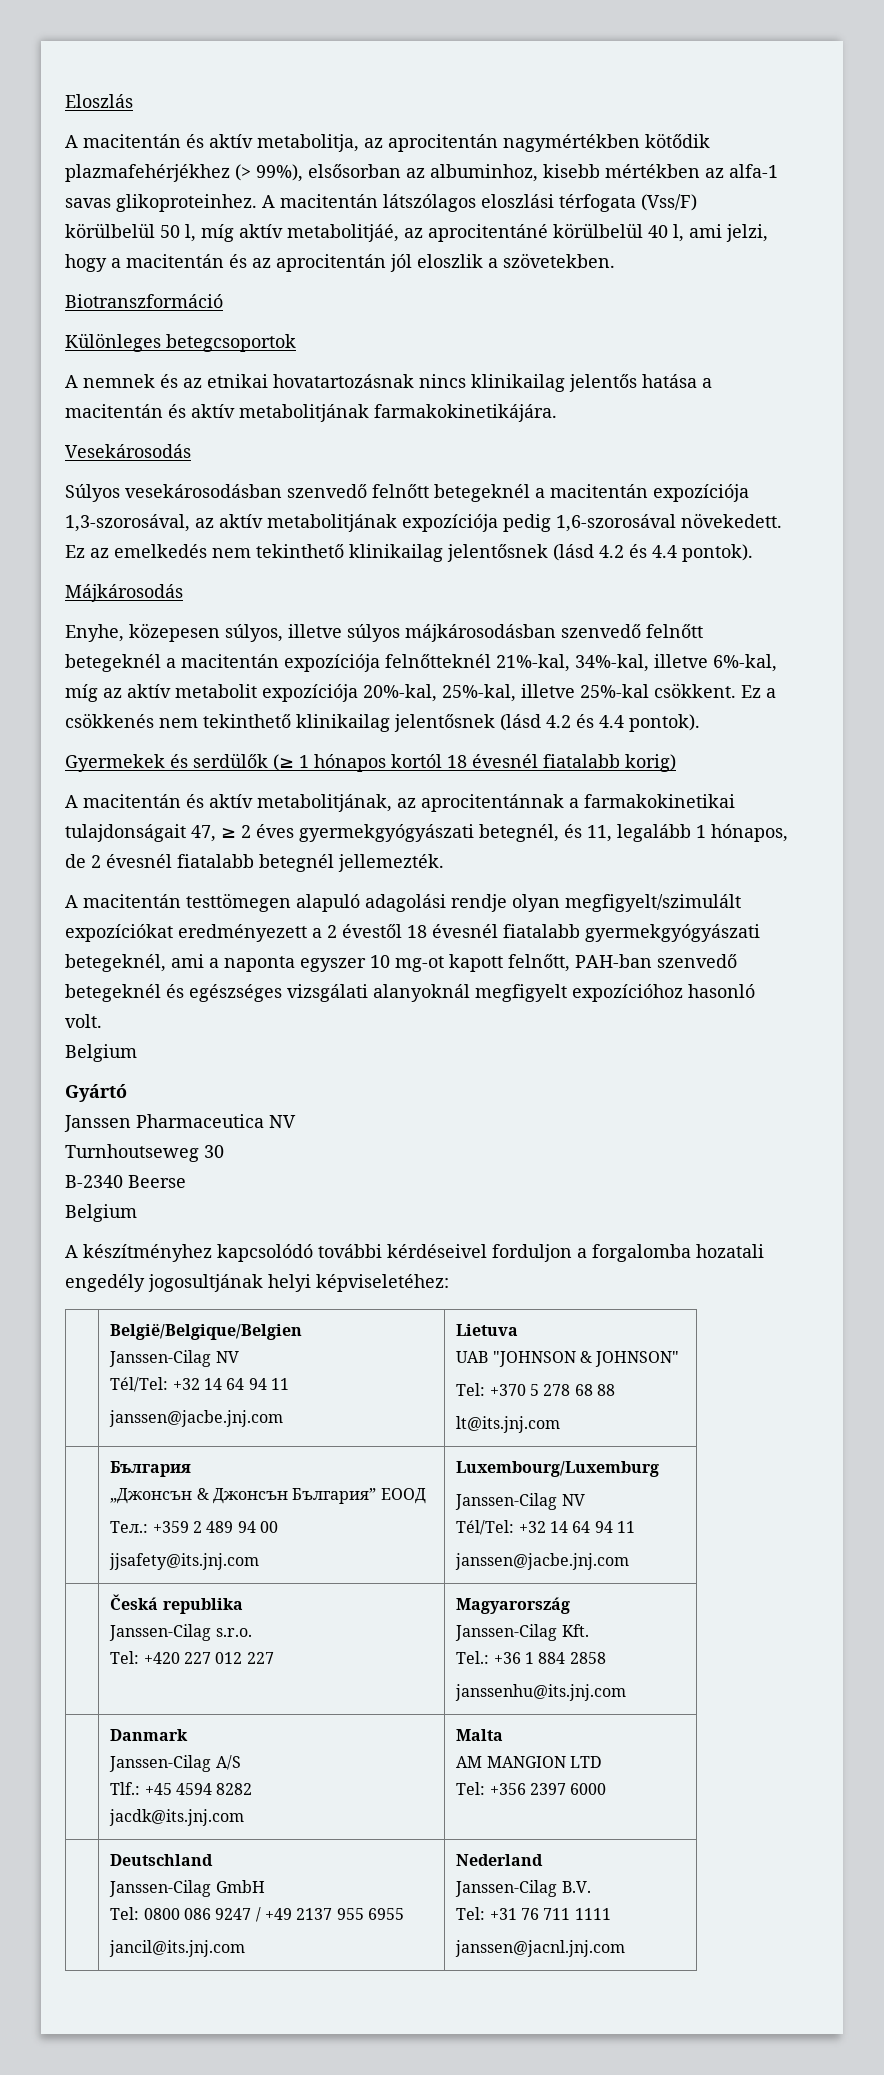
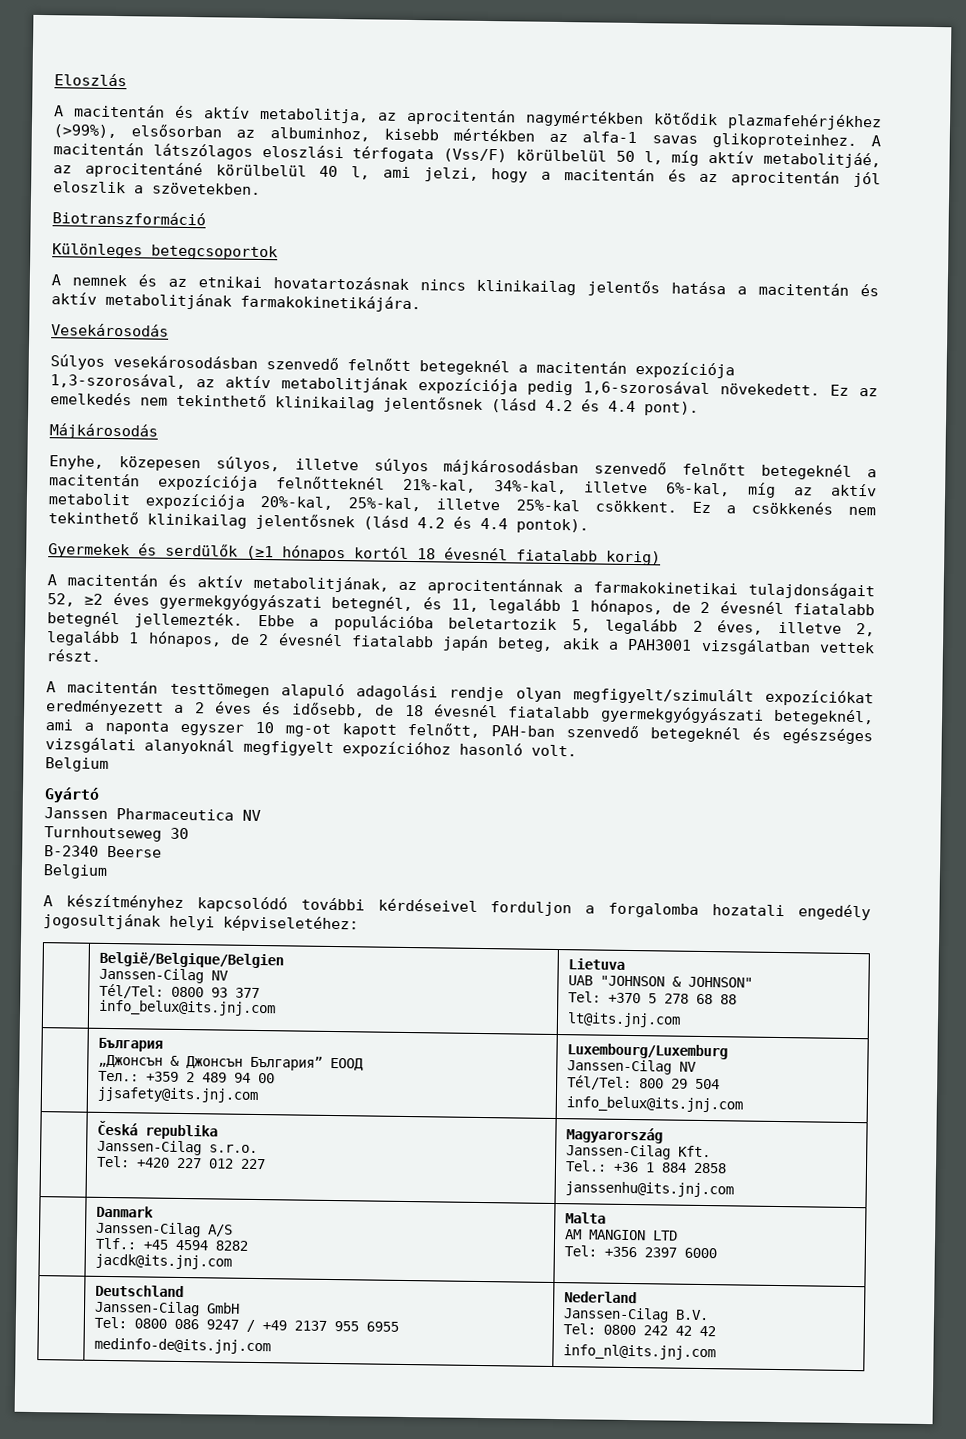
- A macitentán és aktív metabolitja, az aprocitentán nagymértékben kötődik plazmafehérjékhez (> 99%), elsősorban az albuminhoz, kisebb mértékben az alfa-1 savas glikoproteinhez.
+ A macitentán és aktív metabolitja, az aprocitentán nagymértékben kötődik plazmafehérjékhez (>99%), elsősorban az albuminhoz, kisebb mértékben az alfa-1 savas glikoproteinhez.
- Ez az emelkedés nem tekinthető klinikailag jelentősnek (lásd 4.2 és 4.4 pontok).
+ Ez az emelkedés nem tekinthető klinikailag jelentősnek (lásd 4.2 és 4.4 pont).
- Gyermekek és serdülők (≥ 1 hónapos kortól 18 évesnél fiatalabb korig)
+ Gyermekek és serdülők (≥1 hónapos kortól 18 évesnél fiatalabb korig)
- A macitentán és aktív metabolitjának, az aprocitentánnak a farmakokinetikai tulajdonságait 47, ≥ 2 éves gyermekgyógyászati betegnél, és 11, legalább 1 hónapos, de 2 évesnél fiatalabb betegnél jellemezték.
+ A macitentán és aktív metabolitjának, az aprocitentánnak a farmakokinetikai tulajdonságait 52, ≥2 éves gyermekgyógyászati betegnél, és 11, legalább 1 hónapos, de 2 évesnél fiatalabb betegnél jellemezték. Ebbe a populációba beletartozik 5, legalább 2 éves, illetve 2, legalább 1 hónapos, de 2 évesnél fiatalabb japán beteg, akik a PAH3001 vizsgálatban vettek részt.
- A macitentán testtömegen alapuló adagolási rendje olyan megfigyelt/szimulált expozíciókat eredményezett a 2 évestől 18 évesnél fiatalabb gyermekgyógyászati betegeknél, ami a naponta egyszer 10 mg-ot kapott felnőtt, PAH-ban szenvedő betegeknél és egészséges vizsgálati alanyoknál megfigyelt expozícióhoz hasonló volt.
+ A macitentán testtömegen alapuló adagolási rendje olyan megfigyelt/szimulált expozíciókat eredményezett a 2 éves és idősebb, de 18 évesnél fiatalabb gyermekgyógyászati betegeknél, ami a naponta egyszer 10 mg-ot kapott felnőtt, PAH-ban szenvedő betegeknél és egészséges vizsgálati alanyoknál megfigyelt expozícióhoz hasonló volt.
  | België/Belgique/Belgien
  Janssen-Cilag NV
- Tél/Tel: +32 14 64 94 11
- janssen@jacbe.jnj.com | Lietuva
+ Tél/Tel: 0800 93 377
+ info_belux@its.jnj.com | Lietuva
  | България
  „Джонсън & Джонсън България” ЕООД
  Тел.: +359 2 489 94 00
  jjsafety@its.jnj.com | Luxembourg/Luxemburg
  Janssen-Cilag NV
- Tél/Tel: +32 14 64 94 11
- janssen@jacbe.jnj.com
+ Tél/Tel: 800 29 504
+ info_belux@its.jnj.com
  | Deutschland
  Janssen-Cilag GmbH
  Tel: 0800 086 9247 / +49 2137 955 6955
- jancil@its.jnj.com | Nederland
+ medinfo-de@its.jnj.com | Nederland
  Janssen-Cilag B.V.
- Tel: +31 76 711 1111
- janssen@jacnl.jnj.com
+ Tel: 0800 242 42 42
+ info_nl@its.jnj.com

